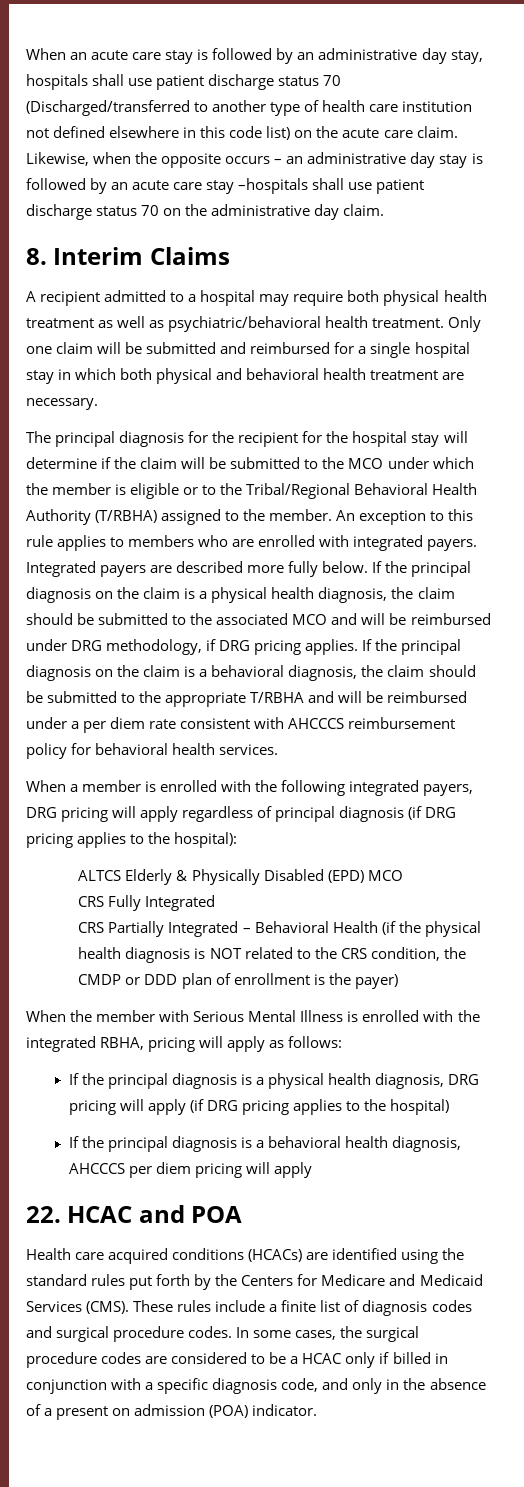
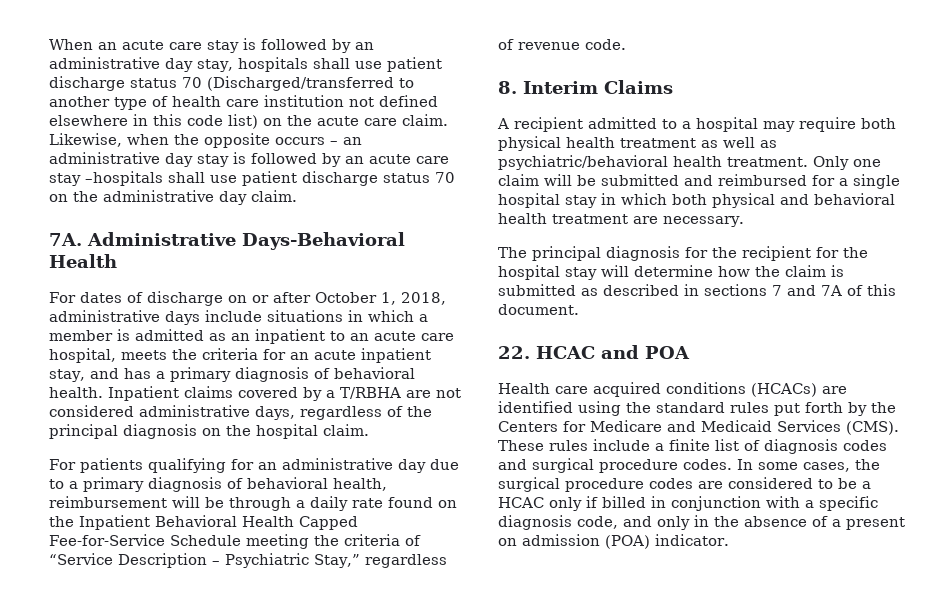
+ 7A. Administrative Days-Behavioral Health
+ For dates of discharge on or after October 1, 2018, administrative days include situations in which a member is admitted as an inpatient to an acute care hospital, meets the criteria for an acute inpatient stay, and has a primary diagnosis of behavioral health. Inpatient claims covered by a T/RBHA are not considered administrative days, regardless of the principal diagnosis on the hospital claim.
+ For patients qualifying for an administrative day due to a primary diagnosis of behavioral health, reimbursement will be through a daily rate found on the Inpatient Behavioral Health Capped Fee-for-Service Schedule meeting the criteria of “Service Description – Psychiatric Stay,” regardless of revenue code.
- The principal diagnosis for the recipient for the hospital stay will determine if the claim will be submitted to the MCO under which the member is eligible or to the Tribal/Regional Behavioral Health Authority (T/RBHA) assigned to the member. An exception to this rule applies to members who are enrolled with integrated payers. Integrated payers are described more fully below. If the principal diagnosis on the claim is a physical health diagnosis, the claim should be submitted to the associated MCO and will be reimbursed under DRG methodology, if DRG pricing applies. If the principal diagnosis on the claim is a behavioral diagnosis, the claim should be submitted to the appropriate T/RBHA and will be reimbursed under a per diem rate consistent with AHCCCS reimbursement policy for behavioral health services.
- When a member is enrolled with the following integrated payers, DRG pricing will apply regardless of principal diagnosis (if DRG pricing applies to the hospital):
- ALTCS Elderly & Physically Disabled (EPD) MCO
- CRS Fully Integrated
- CRS Partially Integrated – Behavioral Health (if the physical health diagnosis is NOT related to the CRS condition, the CMDP or DDD plan of enrollment is the payer)
- When the member with Serious Mental Illness is enrolled with the integrated RBHA, pricing will apply as follows:
- If the principal diagnosis is a physical health diagnosis, DRG pricing will apply (if DRG pricing applies to the hospital)
- If the principal diagnosis is a behavioral health diagnosis, AHCCCS per diem pricing will apply
+ The principal diagnosis for the recipient for the hospital stay will determine how the claim is submitted as described in sections 7 and 7A of this document.

